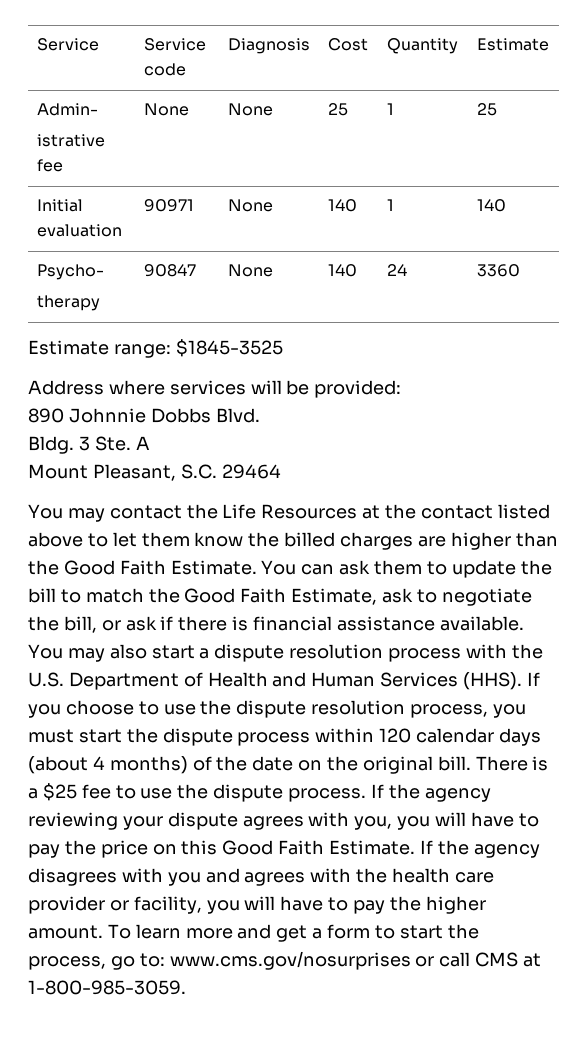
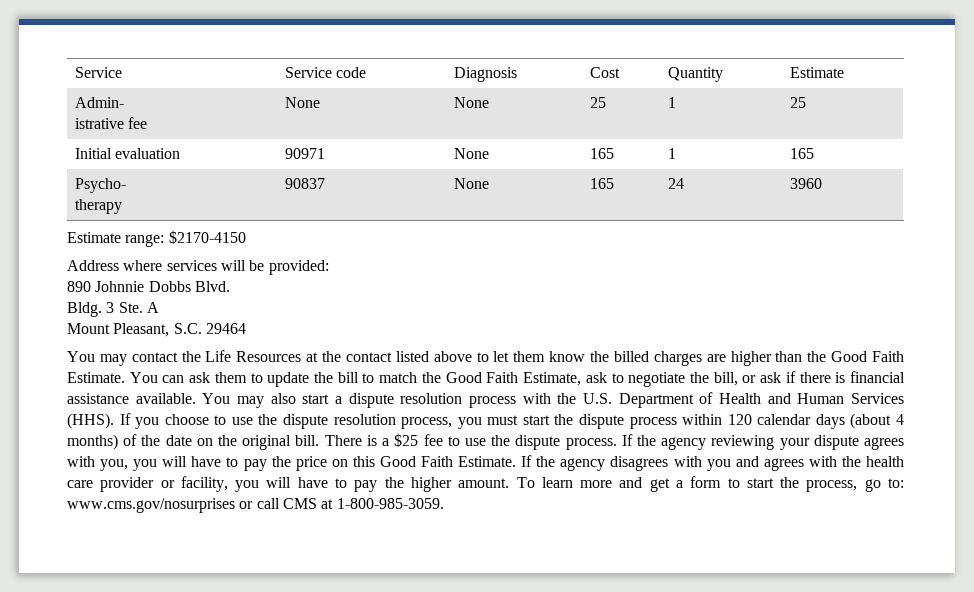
- Initial evaluation | 90971 | None | 140 | 1 | 140
+ Initial evaluation | 90971 | None | 165 | 1 | 165
  Psycho-
- therapy | 90847 | None | 140 | 24 | 3360
+ therapy | 90837 | None | 165 | 24 | 3960
- Estimate range: $1845-3525
+ Estimate range: $2170-4150

